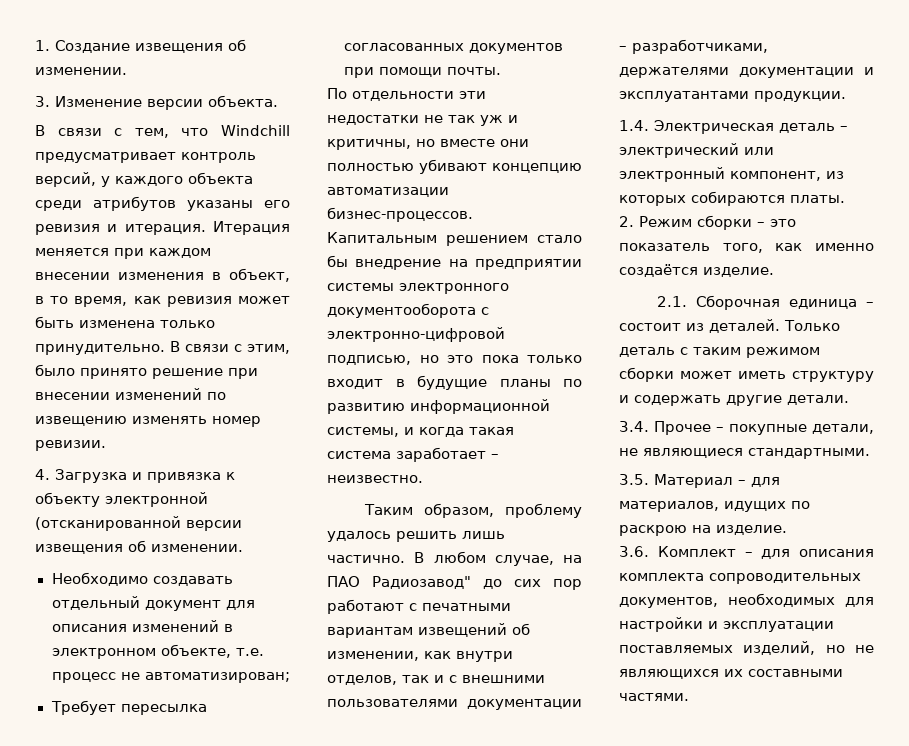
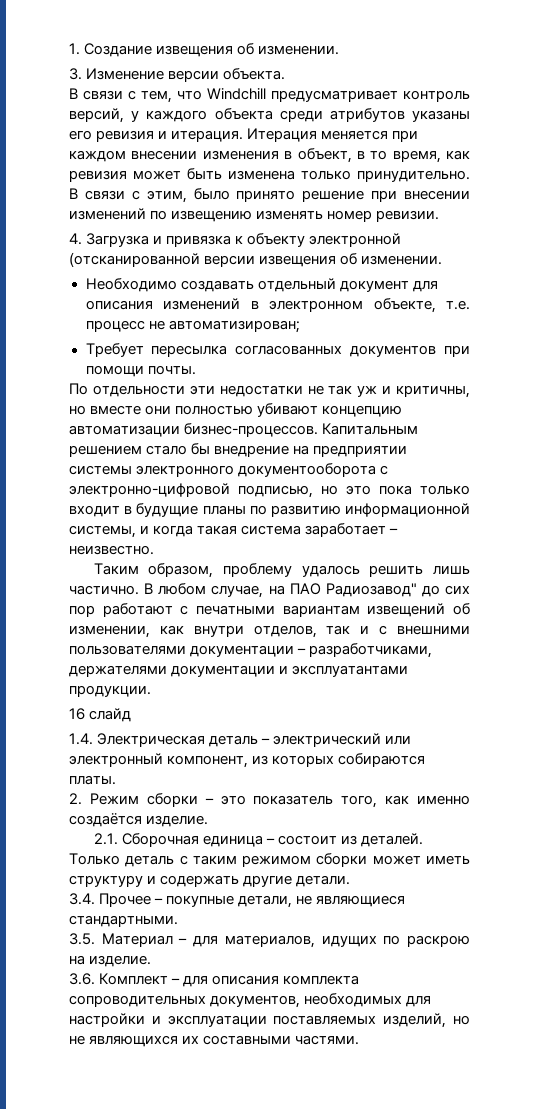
+ 16 слайд

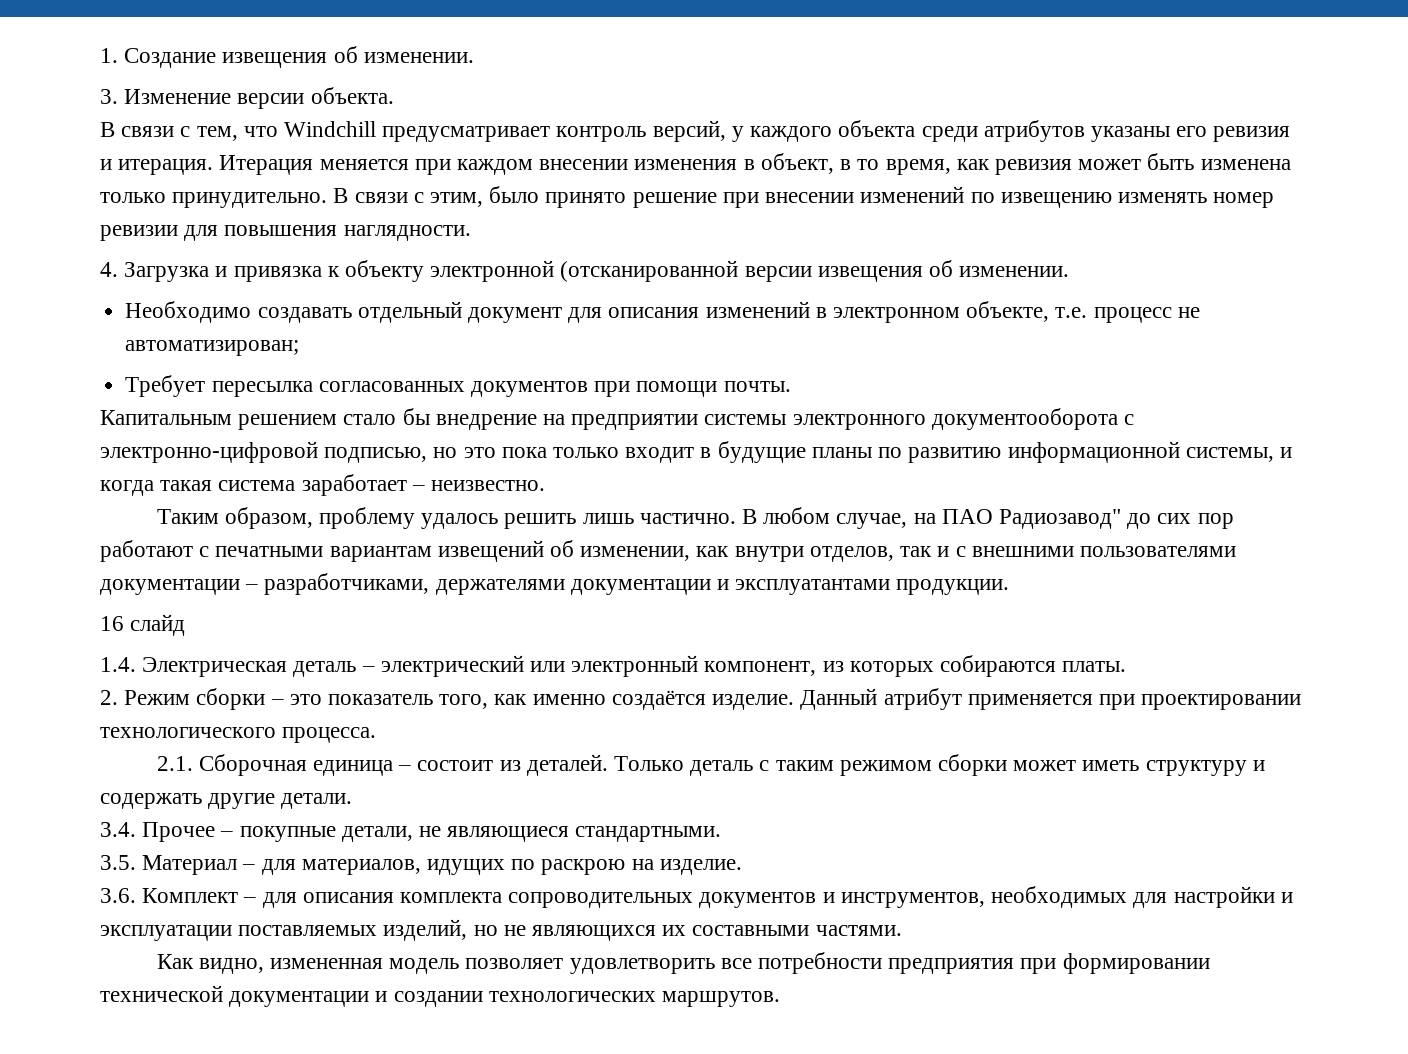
- В связи с этим, было принято решение при внесении изменений по извещению изменять номер ревизии.
+ В связи с этим, было принято решение при внесении изменений по извещению изменять номер ревизии для повышения наглядности.
- По отдельности эти недостатки не так уж и критичны, но вместе они полностью убивают концепцию автоматизации бизнес-процессов.
+ Данный атрибут применяется при проектировании технологического процесса.
- 3.6. Комплект – для описания комплекта сопроводительных документов, необходимых для настройки и эксплуатации поставляемых изделий, но не являющихся их составными частями.
+ 3.6. Комплект – для описания комплекта сопроводительных документов и инструментов, необходимых для настройки и эксплуатации поставляемых изделий, но не являющихся их составными частями.
+ Как видно, измененная модель позволяет удовлетворить все потребности предприятия при формировании технической документации и создании технологических маршрутов.

